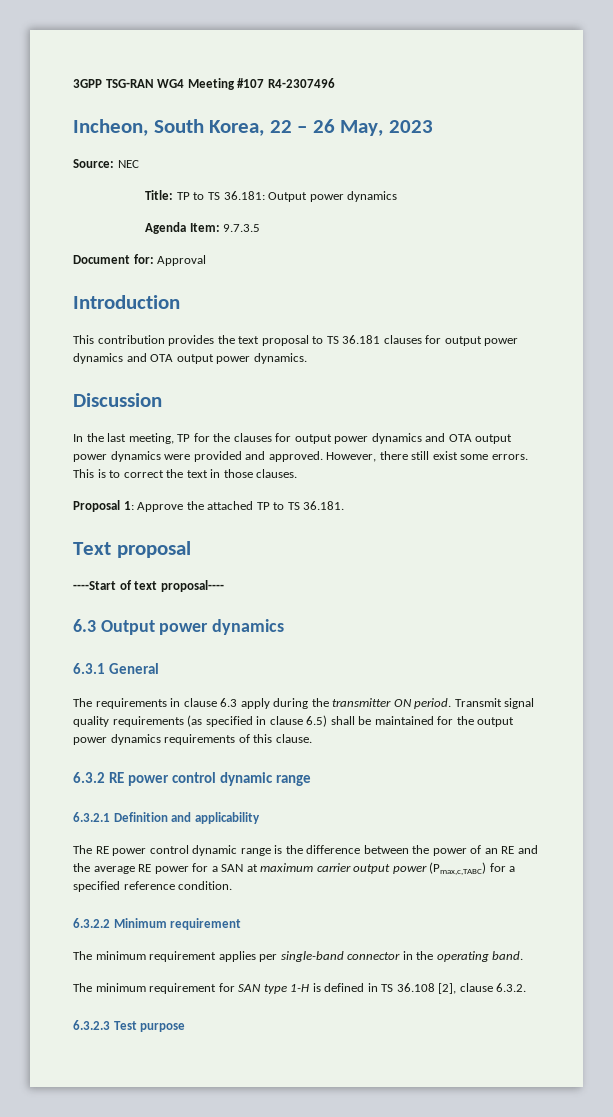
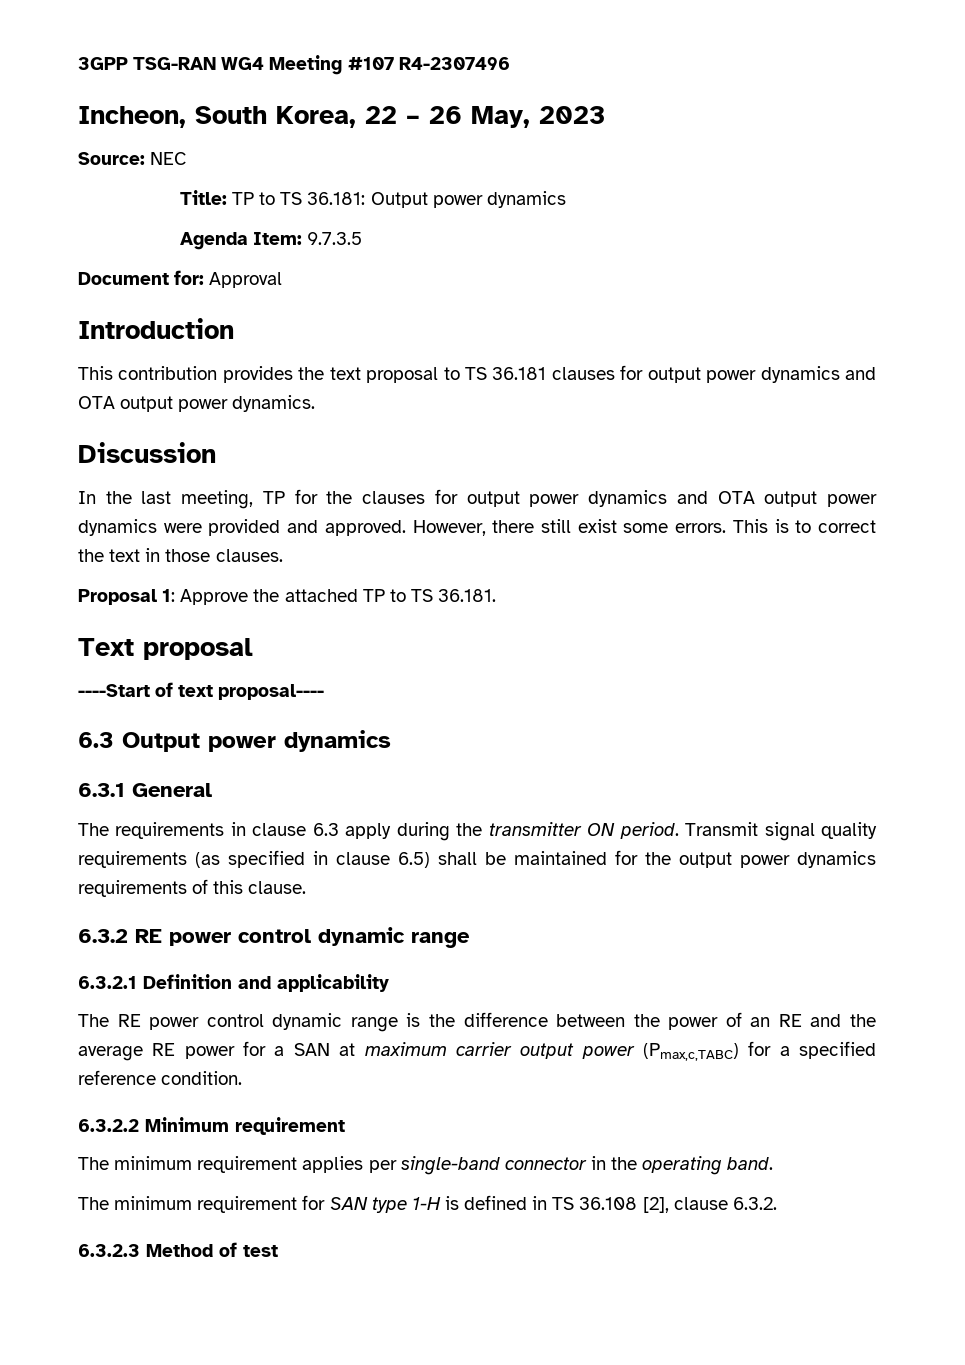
- 6.3.2.3 Test purpose
+ 6.3.2.3 Method of test

